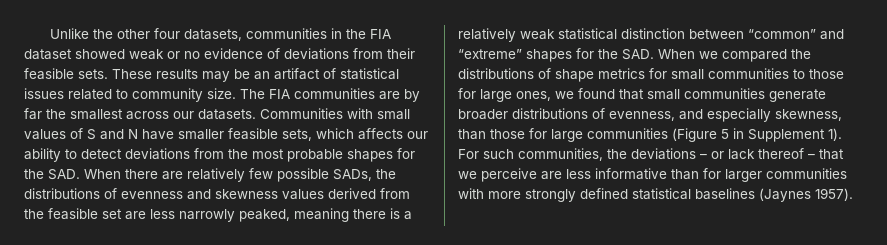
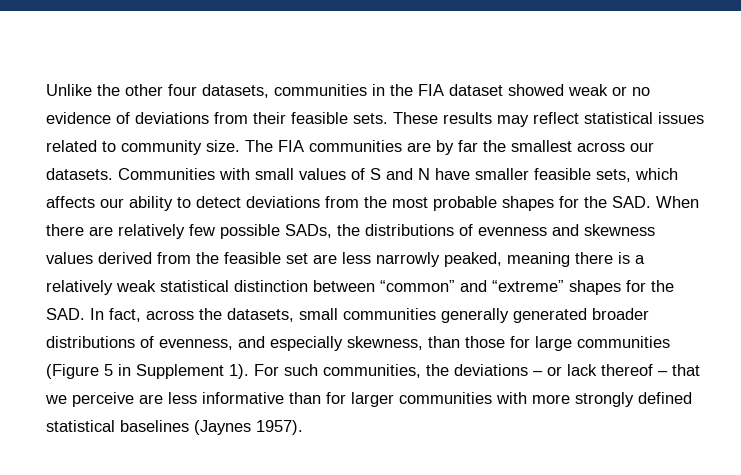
- These results may be an artifact of statistical issues related to community size.
+ These results may reflect statistical issues related to community size.
- Communities with small values of S and N have smaller feasible sets, which affects our ability to detect deviations from the most probable shapes for the SAD. When there are relatively few possible SADs, the distributions of evenness and skewness values derived from the feasible set are less narrowly peaked, meaning there is a relatively weak statistical distinction between “common” and “extreme” shapes for the SAD. When we compared the distributions of shape metrics for small communities to those for large ones, we found that small communities generate broader distributions of evenness, and especially skewness, than those for large communities (Figure 5 in Supplement 1).
+ Communities with small values of S and N have smaller feasible sets, which affects our ability to detect deviations from the most probable shapes for the SAD. When there are relatively few possible SADs, the distributions of evenness and skewness values derived from the feasible set are less narrowly peaked, meaning there is a relatively weak statistical distinction between “common” and “extreme” shapes for the SAD. In fact, across the datasets, small communities generally generated broader distributions of evenness, and especially skewness, than those for large communities (Figure 5 in Supplement 1).

